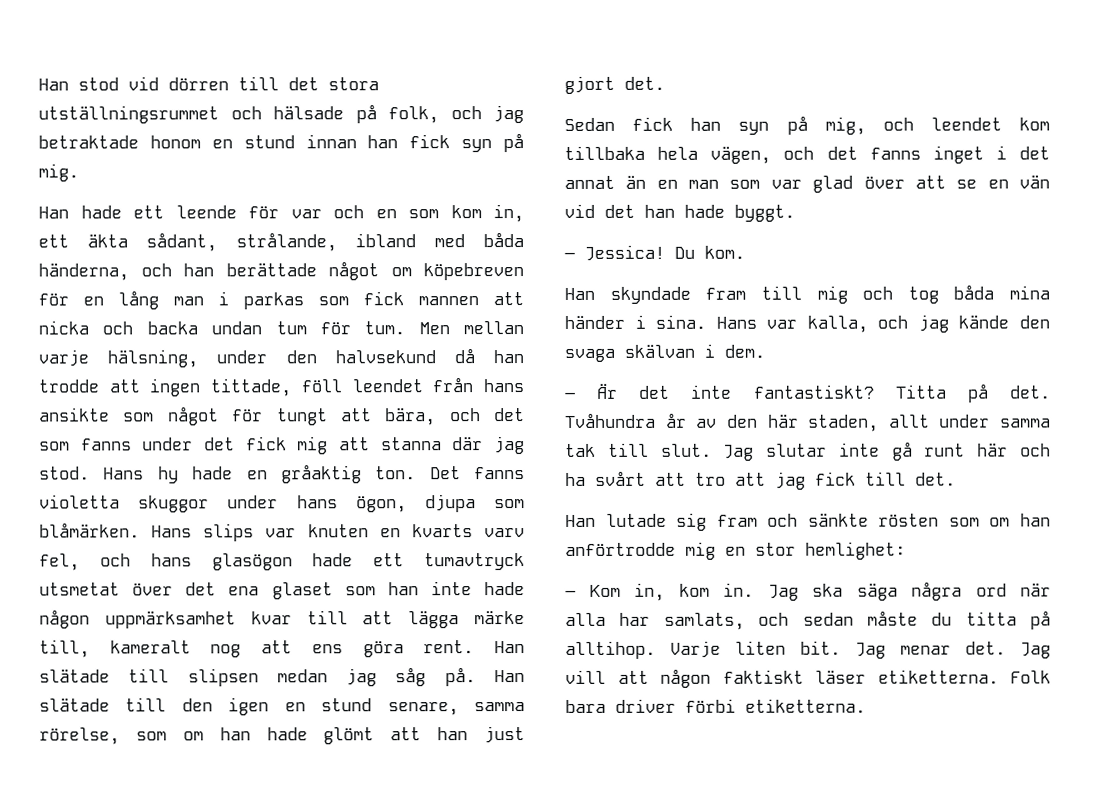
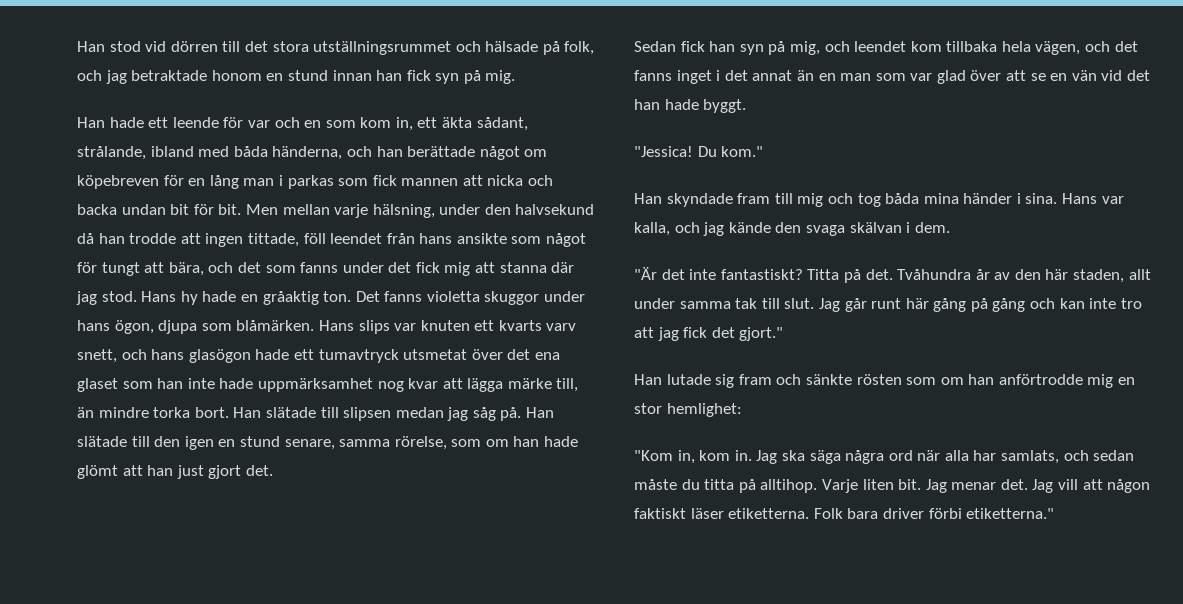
- Han hade ett leende för var och en som kom in, ett äkta sådant, strålande, ibland med båda händerna, och han berättade något om köpebreven för en lång man i parkas som fick mannen att nicka och backa undan tum för tum.
+ Han hade ett leende för var och en som kom in, ett äkta sådant, strålande, ibland med båda händerna, och han berättade något om köpebreven för en lång man i parkas som fick mannen att nicka och backa undan bit för bit.
- Hans slips var knuten en kvarts varv fel, och hans glasögon hade ett tumavtryck utsmetat över det ena glaset som han inte hade någon uppmärksamhet kvar till att lägga märke till, kameralt nog att ens göra rent.
+ Hans slips var knuten ett kvarts varv snett, och hans glasögon hade ett tumavtryck utsmetat över det ena glaset som han inte hade uppmärksamhet nog kvar att lägga märke till, än mindre torka bort.
- – Jessica! Du kom.
+ "Jessica! Du kom."
- – Är det inte fantastiskt?
+ "Är det inte fantastiskt?
- Jag slutar inte gå runt här och ha svårt att tro att jag fick till det.
+ Jag går runt här gång på gång och kan inte tro att jag fick det gjort."
- – Kom in, kom in.
+ "Kom in, kom in.
- Folk bara driver förbi etiketterna.
+ Folk bara driver förbi etiketterna."

